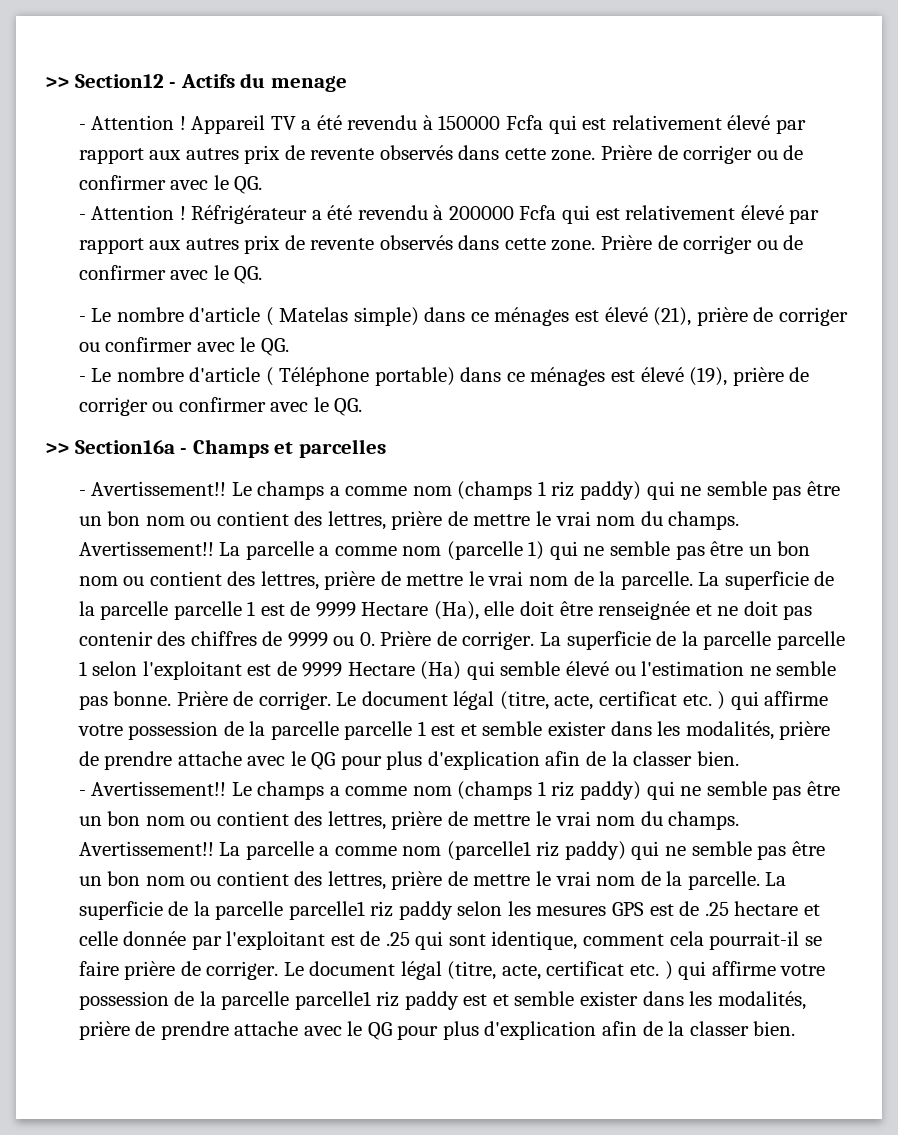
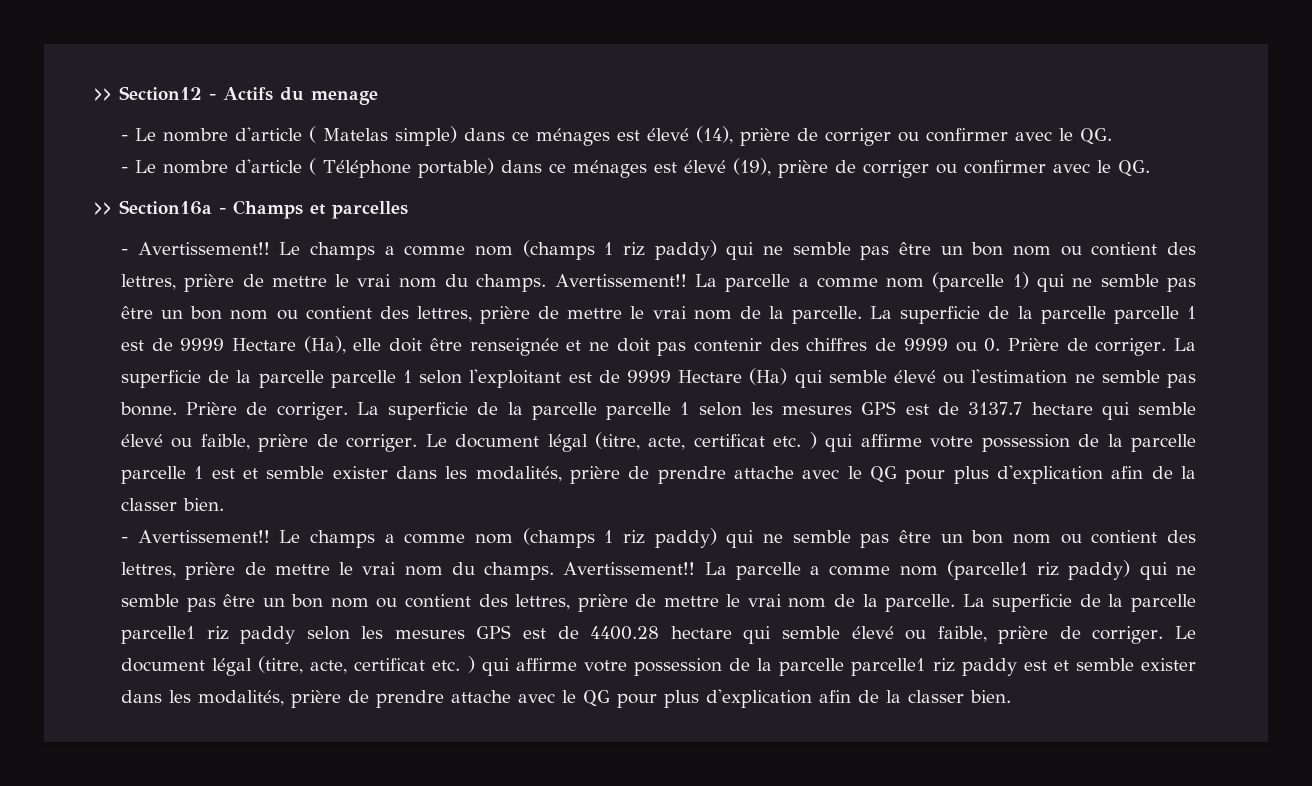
- - Attention ! Appareil TV a été revendu à 150000 Fcfa qui est relativement élevé par rapport aux autres prix de revente observés dans cette zone. Prière de corriger ou de confirmer avec le QG.
- - Attention ! Réfrigérateur a été revendu à 200000 Fcfa qui est relativement élevé par rapport aux autres prix de revente observés dans cette zone. Prière de corriger ou de confirmer avec le QG.
- - Le nombre d'article ( Matelas simple) dans ce ménages est élevé (21), prière de corriger ou confirmer avec le QG.
+ - Le nombre d'article ( Matelas simple) dans ce ménages est élevé (14), prière de corriger ou confirmer avec le QG.
+ La superficie de la parcelle parcelle 1 selon les mesures GPS est de 3137.7 hectare qui semble élevé ou faible, prière de corriger.
- La superficie de la parcelle parcelle1 riz paddy selon les mesures GPS est de .25 hectare et celle donnée par l'exploitant est de .25 qui sont identique, comment cela pourrait-il se faire prière de corriger.
+ La superficie de la parcelle parcelle1 riz paddy selon les mesures GPS est de 4400.28 hectare qui semble élevé ou faible, prière de corriger.

